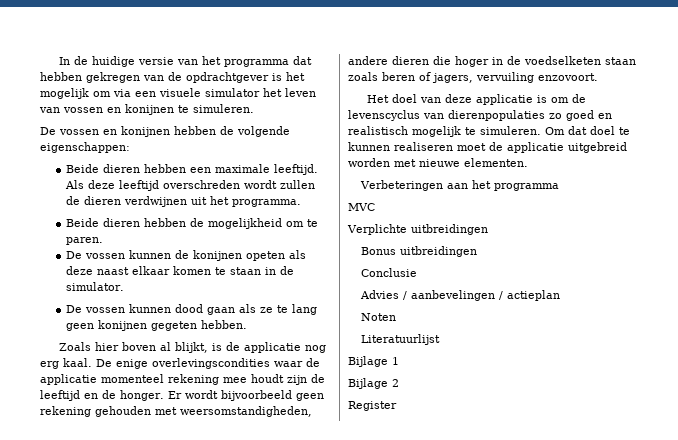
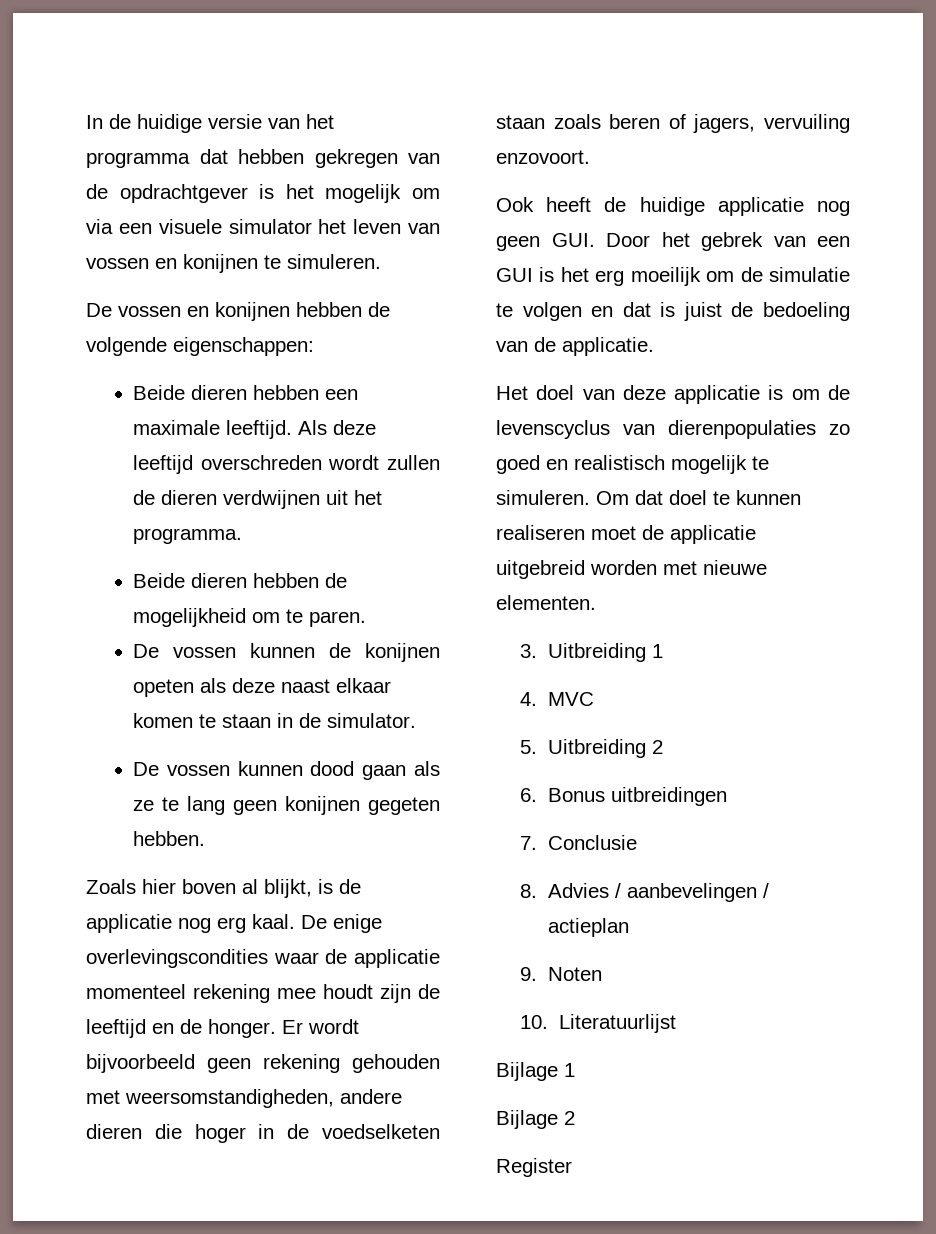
+ Ook heeft de huidige applicatie nog geen GUI. Door het gebrek van een GUI is het erg moeilijk om de simulatie te volgen en dat is juist de bedoeling van de applicatie.
- Verbeteringen aan het programma
- MVC
- Verplichte uitbreidingen
- Bonus uitbreidingen
+ 3. Uitbreiding 1
+ 4. MVC
+ 5. Uitbreiding 2
+ 6. Bonus uitbreidingen
- Conclusie
+ 7. Conclusie
- Advies / aanbevelingen / actieplan
+ 8. Advies / aanbevelingen / actieplan
- Noten
+ 9. Noten
- Literatuurlijst
+ 10. Literatuurlijst

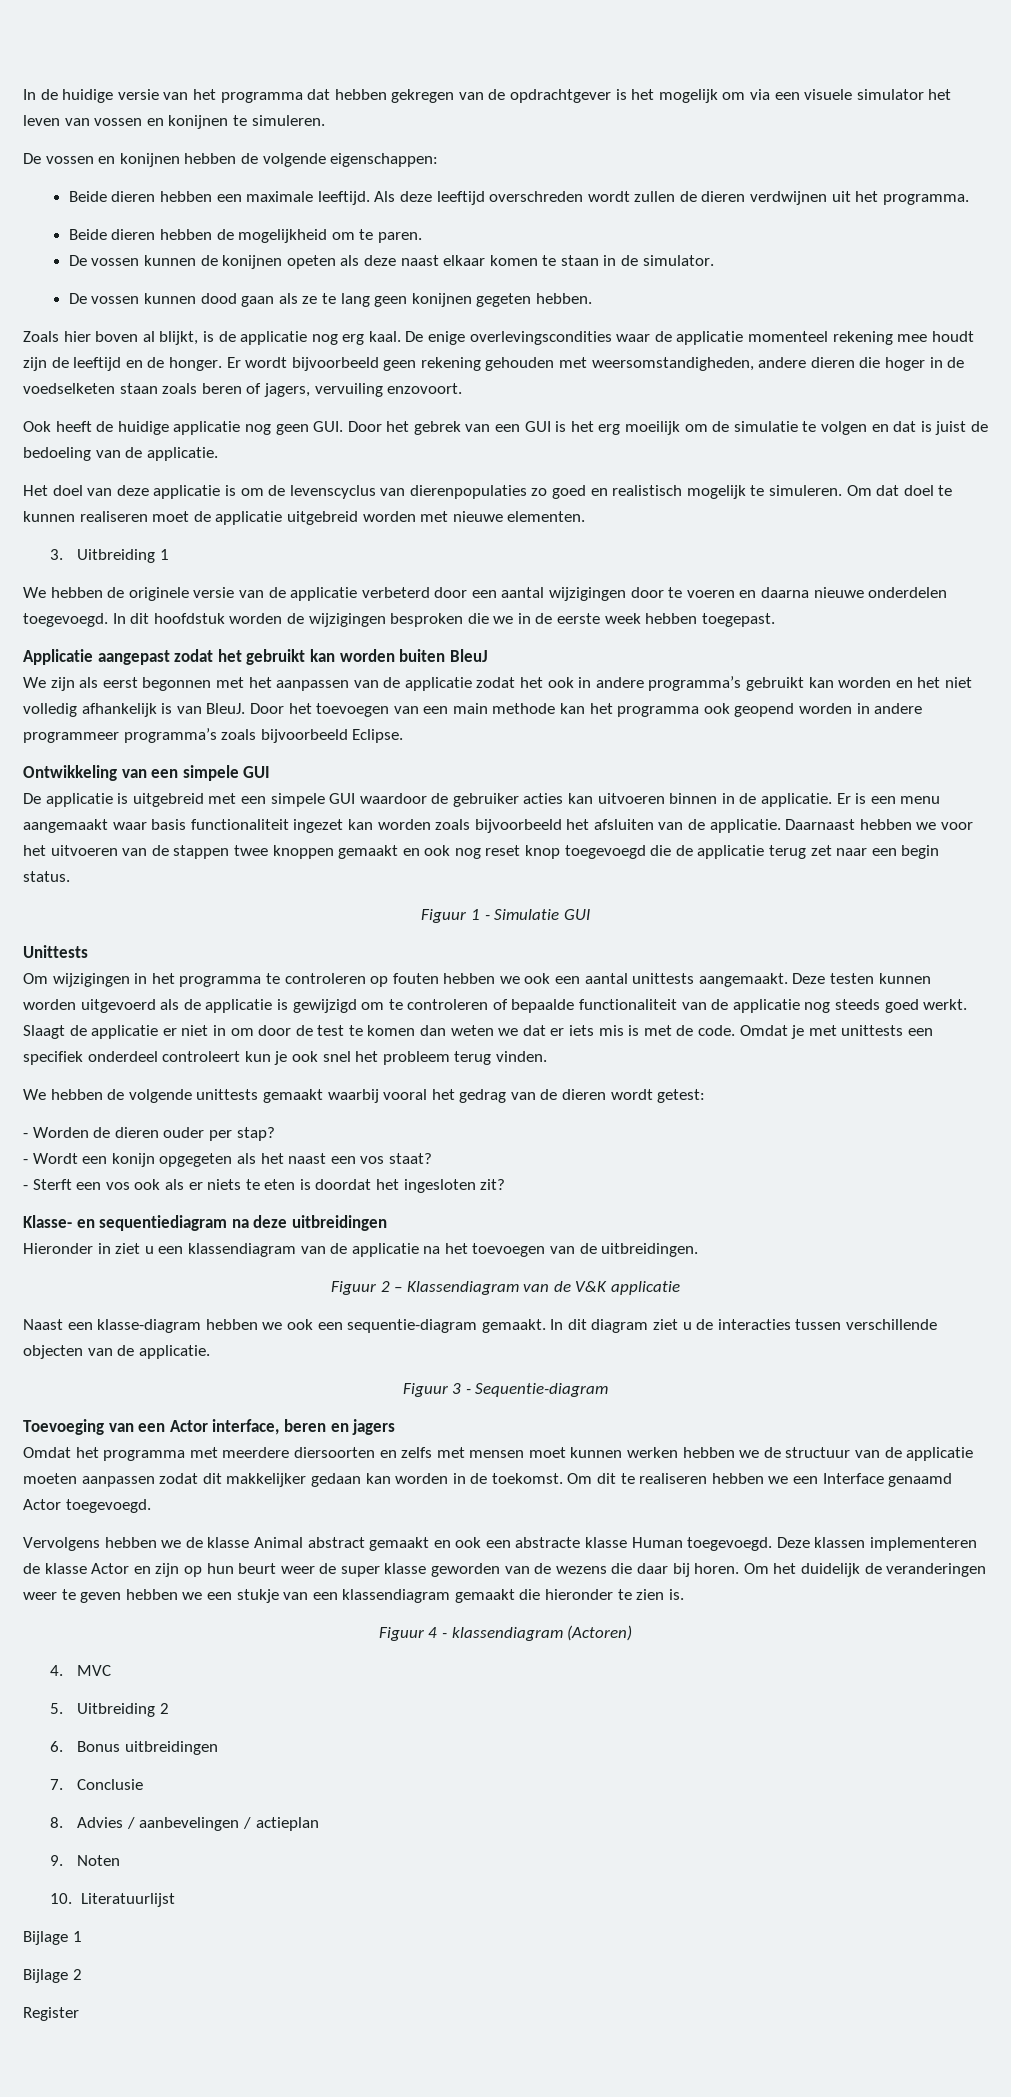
+ We hebben de originele versie van de applicatie verbeterd door een aantal wijzigingen door te voeren en daarna nieuwe onderdelen toegevoegd. In dit hoofdstuk worden de wijzigingen besproken die we in de eerste week hebben toegepast.
+ Applicatie aangepast zodat het gebruikt kan worden buiten BleuJ
+ We zijn als eerst begonnen met het aanpassen van de applicatie zodat het ook in andere programma’s gebruikt kan worden en het niet volledig afhankelijk is van BleuJ. Door het toevoegen van een main methode kan het programma ook geopend worden in andere programmeer programma’s zoals bijvoorbeeld Eclipse.
+ Ontwikkeling van een simpele GUI
+ De applicatie is uitgebreid met een simpele GUI waardoor de gebruiker acties kan uitvoeren binnen in de applicatie. Er is een menu aangemaakt waar basis functionaliteit ingezet kan worden zoals bijvoorbeeld het afsluiten van de applicatie. Daarnaast hebben we voor het uitvoeren van de stappen twee knoppen gemaakt en ook nog reset knop toegevoegd die de applicatie terug zet naar een begin status.
+ Figuur 1 - Simulatie GUI
+ Unittests
+ Om wijzigingen in het programma te controleren op fouten hebben we ook een aantal unittests aangemaakt. Deze testen kunnen worden uitgevoerd als de applicatie is gewijzigd om te controleren of bepaalde functionaliteit van de applicatie nog steeds goed werkt. Slaagt de applicatie er niet in om door de test te komen dan weten we dat er iets mis is met de code. Omdat je met unittests een specifiek onderdeel controleert kun je ook snel het probleem terug vinden.
+ We hebben de volgende unittests gemaakt waarbij vooral het gedrag van de dieren wordt getest:
+ - Worden de dieren ouder per stap?
+ - Wordt een konijn opgegeten als het naast een vos staat?
+ - Sterft een vos ook als er niets te eten is doordat het ingesloten zit?
+ Klasse- en sequentiediagram na deze uitbreidingen
+ Hieronder in ziet u een klassendiagram van de applicatie na het toevoegen van de uitbreidingen.
+ Figuur 2 – Klassendiagram van de V&K applicatie
+ Naast een klasse-diagram hebben we ook een sequentie-diagram gemaakt. In dit diagram ziet u de interacties tussen verschillende objecten van de applicatie.
+ Figuur 3 - Sequentie-diagram
+ Toevoeging van een Actor interface, beren en jagers
+ Omdat het programma met meerdere diersoorten en zelfs met mensen moet kunnen werken hebben we de structuur van de applicatie moeten aanpassen zodat dit makkelijker gedaan kan worden in de toekomst. Om dit te realiseren hebben we een Interface genaamd Actor toegevoegd.
+ Vervolgens hebben we de klasse Animal abstract gemaakt en ook een abstracte klasse Human toegevoegd. Deze klassen implementeren de klasse Actor en zijn op hun beurt weer de super klasse geworden van de wezens die daar bij horen. Om het duidelijk de veranderingen weer te geven hebben we een stukje van een klassendiagram gemaakt die hieronder te zien is.
+ Figuur 4 - klassendiagram (Actoren)

